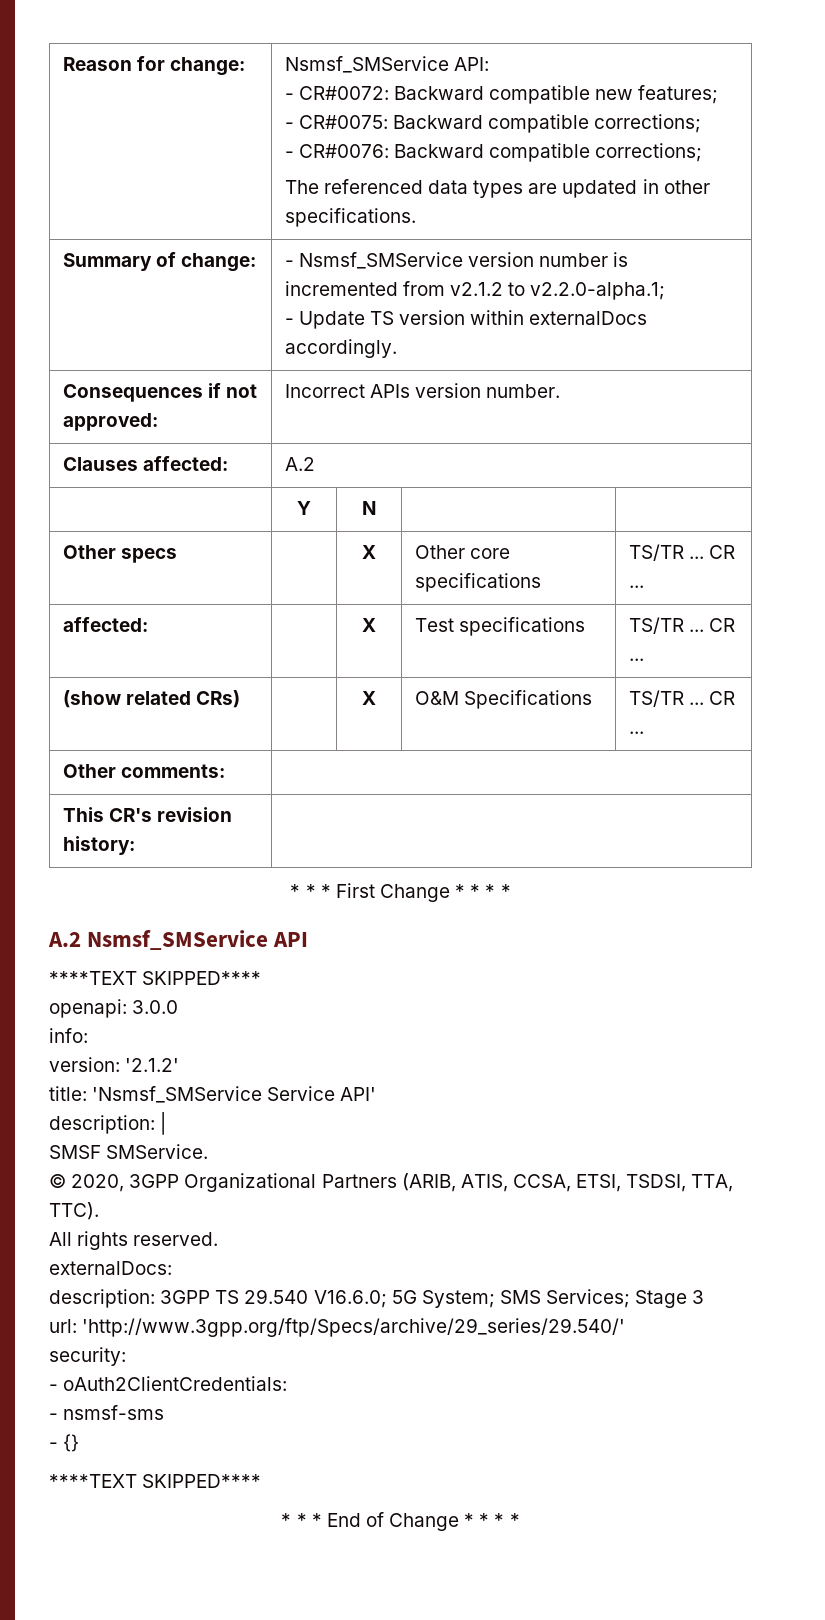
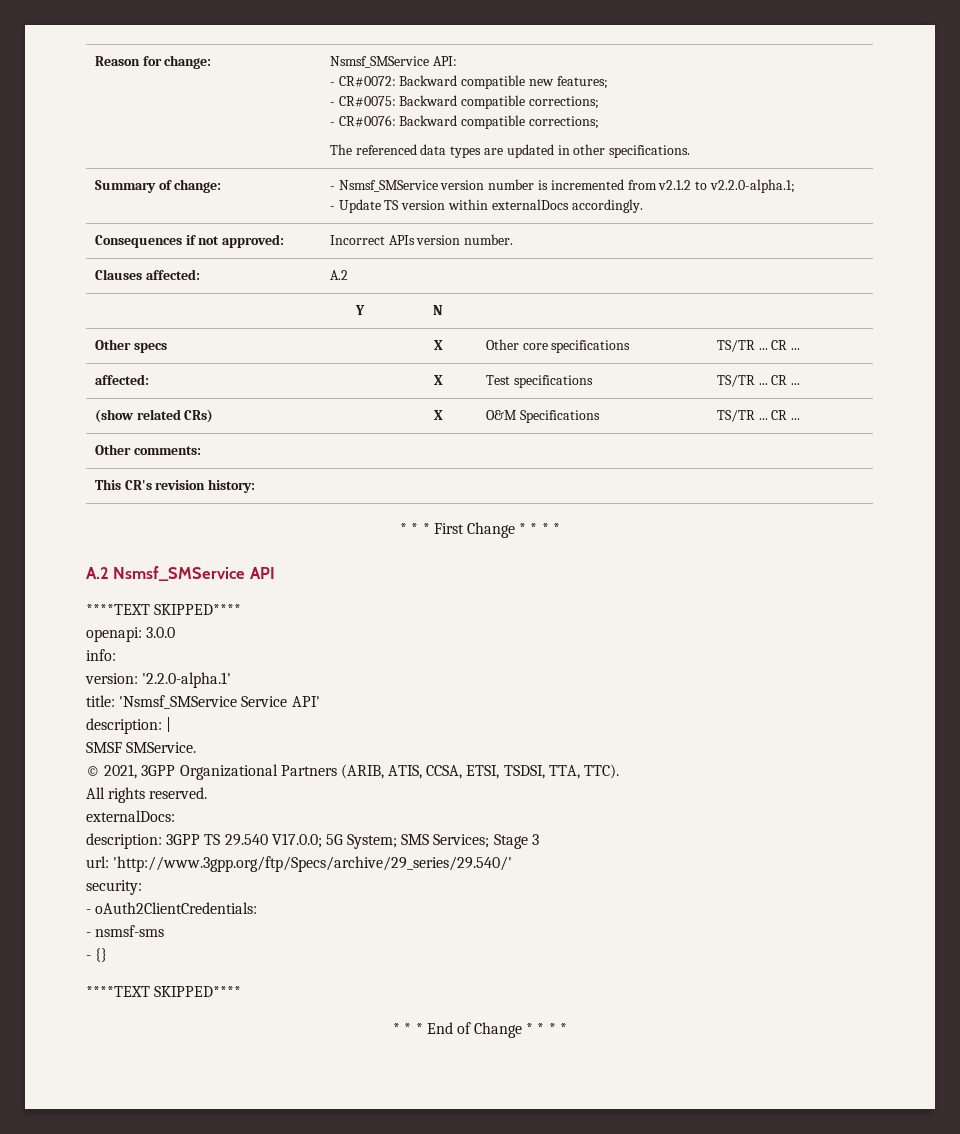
- version: '2.1.2'
+ version: '2.2.0-alpha.1'
- © 2020, 3GPP Organizational Partners (ARIB, ATIS, CCSA, ETSI, TSDSI, TTA, TTC).
+ © 2021, 3GPP Organizational Partners (ARIB, ATIS, CCSA, ETSI, TSDSI, TTA, TTC).
- description: 3GPP TS 29.540 V16.6.0; 5G System; SMS Services; Stage 3
+ description: 3GPP TS 29.540 V17.0.0; 5G System; SMS Services; Stage 3

